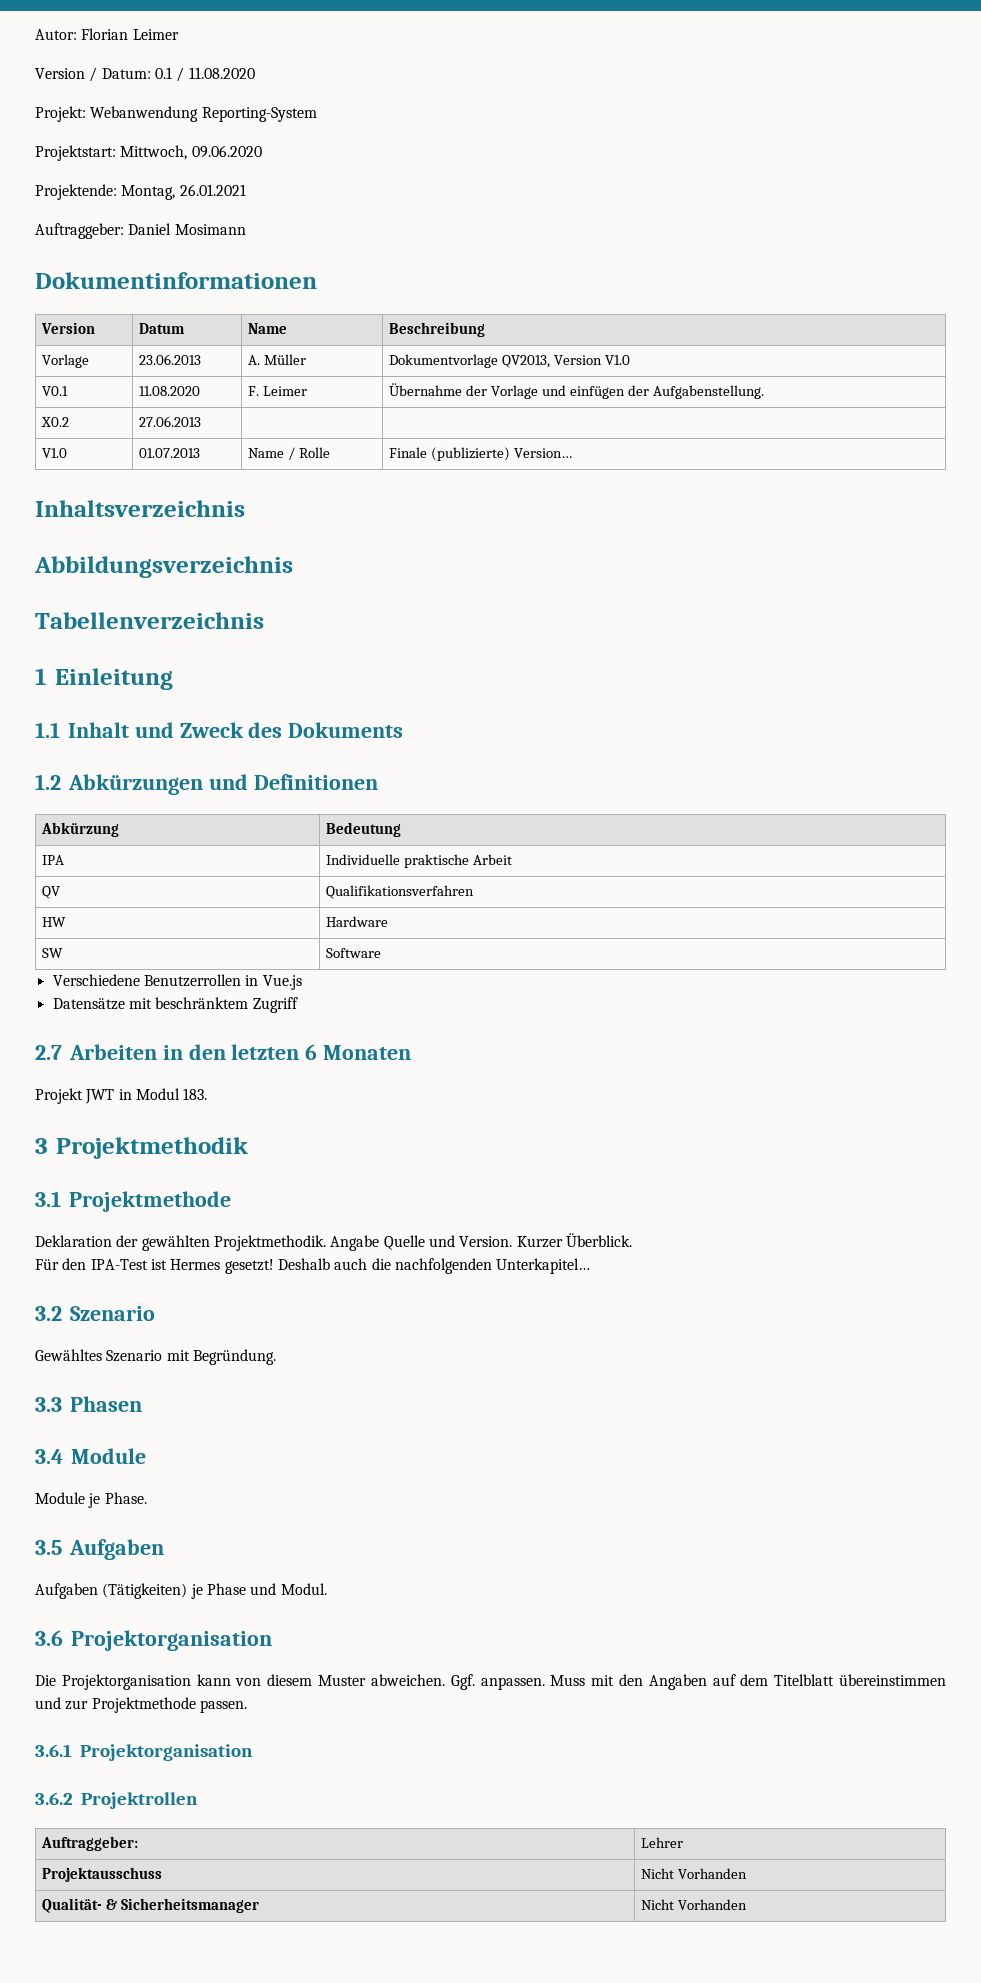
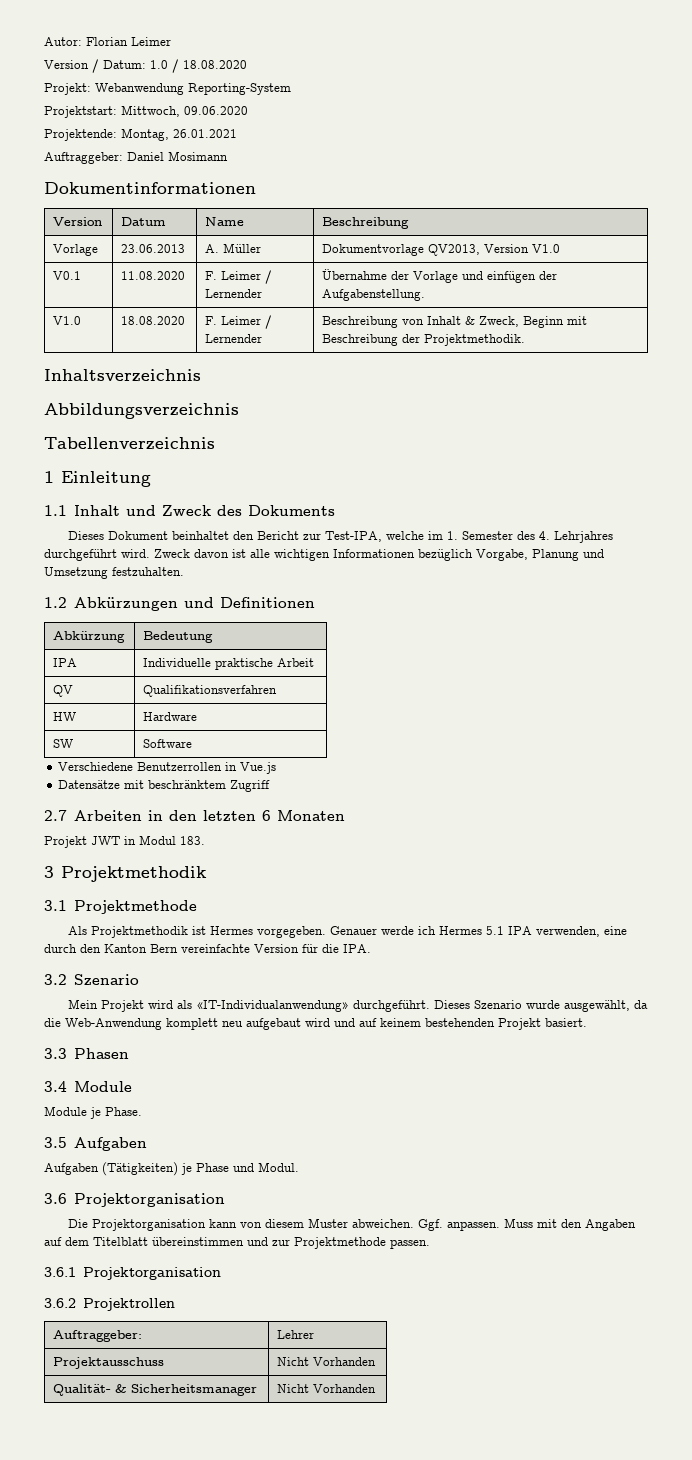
- Version / Datum: 0.1 / 11.08.2020
+ Version / Datum: 1.0 / 18.08.2020
- V0.1 | 11.08.2020 | F. Leimer | Übernahme der Vorlage und einfügen der Aufgabenstellung.
+ V0.1 | 11.08.2020 | F. Leimer / Lernender | Übernahme der Vorlage und einfügen der Aufgabenstellung.
- X0.2 | 27.06.2013 | |
- V1.0 | 01.07.2013 | Name / Rolle | Finale (publizierte) Version…
+ V1.0 | 18.08.2020 | F. Leimer / Lernender | Beschreibung von Inhalt & Zweck, Beginn mit Beschreibung der Projektmethodik.
+ Dieses Dokument beinhaltet den Bericht zur Test-IPA, welche im 1. Semester des 4. Lehrjahres durchgeführt wird. Zweck davon ist alle wichtigen Informationen bezüglich Vorgabe, Planung und Umsetzung festzuhalten.
- Deklaration der gewählten Projektmethodik. Angabe Quelle und Version. Kurzer Überblick.
- Für den IPA-Test ist Hermes gesetzt! Deshalb auch die nachfolgenden Unterkapitel…
+ Als Projektmethodik ist Hermes vorgegeben. Genauer werde ich Hermes 5.1 IPA verwenden, eine durch den Kanton Bern vereinfachte Version für die IPA.
  3.2 Szenario
- Gewähltes Szenario mit Begründung.
+ Mein Projekt wird als «IT-Individualanwendung» durchgeführt. Dieses Szenario wurde ausgewählt, da die Web-Anwendung komplett neu aufgebaut wird und auf keinem bestehenden Projekt basiert.

